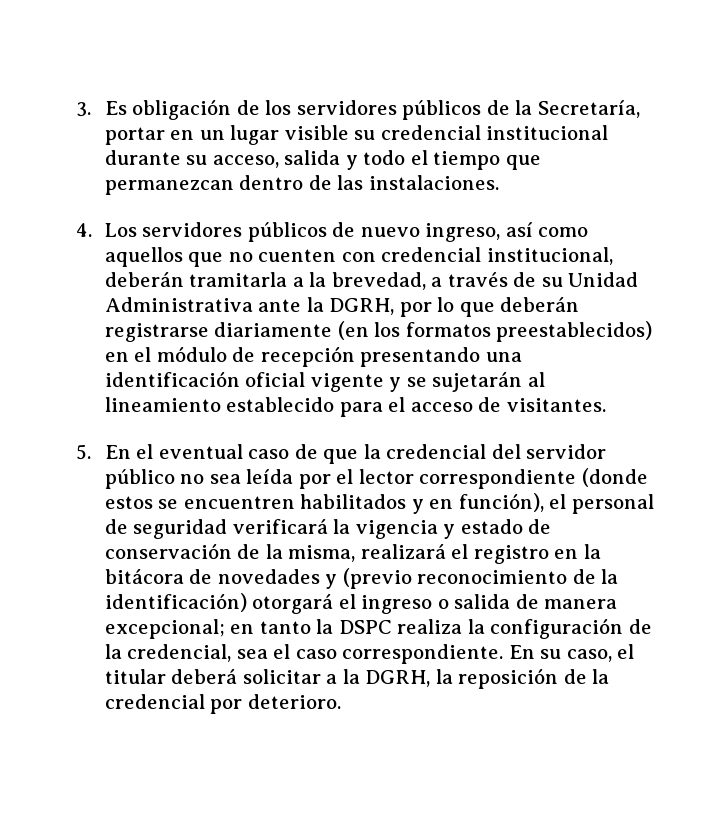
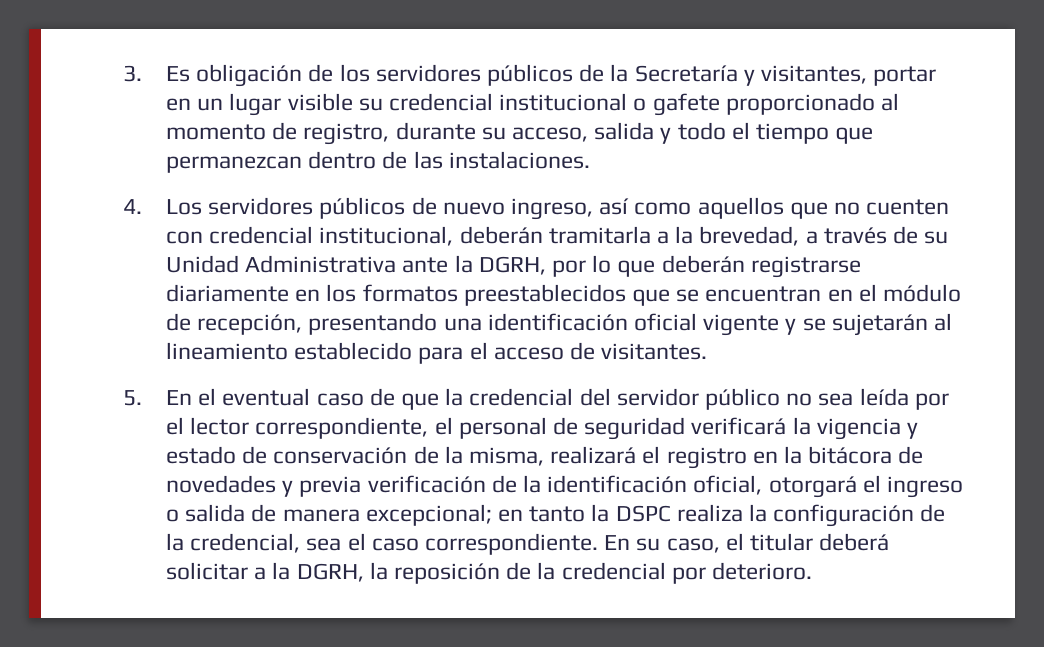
- 3. Es obligación de los servidores públicos de la Secretaría, portar en un lugar visible su credencial institucional durante su acceso, salida y todo el tiempo que permanezcan dentro de las instalaciones.
+ 3. Es obligación de los servidores públicos de la Secretaría y visitantes, portar en un lugar visible su credencial institucional o gafete proporcionado al momento de registro, durante su acceso, salida y todo el tiempo que permanezcan dentro de las instalaciones.
- 4. Los servidores públicos de nuevo ingreso, así como aquellos que no cuenten con credencial institucional, deberán tramitarla a la brevedad, a través de su Unidad Administrativa ante la DGRH, por lo que deberán registrarse diariamente (en los formatos preestablecidos) en el módulo de recepción presentando una identificación oficial vigente y se sujetarán al lineamiento establecido para el acceso de visitantes.
+ 4. Los servidores públicos de nuevo ingreso, así como aquellos que no cuenten con credencial institucional, deberán tramitarla a la brevedad, a través de su Unidad Administrativa ante la DGRH, por lo que deberán registrarse diariamente en los formatos preestablecidos que se encuentran en el módulo de recepción, presentando una identificación oficial vigente y se sujetarán al lineamiento establecido para el acceso de visitantes.
- 5. En el eventual caso de que la credencial del servidor público no sea leída por el lector correspondiente (donde estos se encuentren habilitados y en función), el personal de seguridad verificará la vigencia y estado de conservación de la misma, realizará el registro en la bitácora de novedades y (previo reconocimiento de la identificación) otorgará el ingreso o salida de manera excepcional;
+ 5. En el eventual caso de que la credencial del servidor público no sea leída por el lector correspondiente, el personal de seguridad verificará la vigencia y estado de conservación de la misma, realizará el registro en la bitácora de novedades y previa verificación de la identificación oficial, otorgará el ingreso o salida de manera excepcional;

